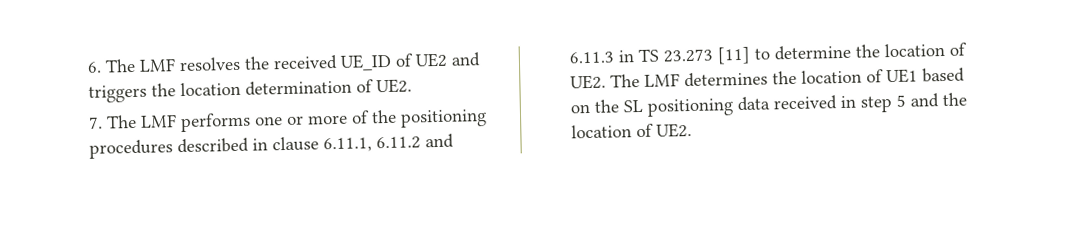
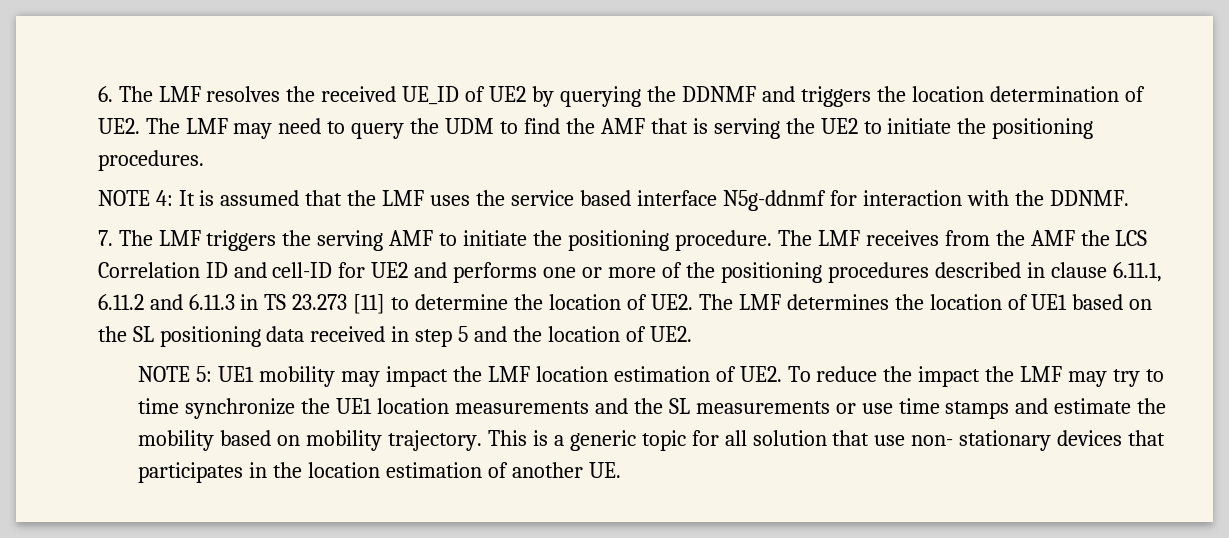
- 6. The LMF resolves the received UE_ID of UE2 and triggers the location determination of UE2.
- 7. The LMF performs one or more of the positioning procedures described in clause 6.11.1, 6.11.2 and 6.11.3 in TS 23.273 [11] to determine the location of UE2. The LMF determines the location of UE1 based on the SL positioning data received in step 5 and the location of UE2.
+ 6. The LMF resolves the received UE_ID of UE2 by querying the DDNMF and triggers the location determination of UE2. The LMF may need to query the UDM to find the AMF that is serving the UE2 to initiate the positioning procedures.
+ NOTE 4: It is assumed that the LMF uses the service based interface N5g-ddnmf for interaction with the DDNMF.
+ 7. The LMF triggers the serving AMF to initiate the positioning procedure. The LMF receives from the AMF the LCS Correlation ID and cell-ID for UE2 and performs one or more of the positioning procedures described in clause 6.11.1, 6.11.2 and 6.11.3 in TS 23.273 [11] to determine the location of UE2. The LMF determines the location of UE1 based on the SL positioning data received in step 5 and the location of UE2.
+ NOTE 5: UE1 mobility may impact the LMF location estimation of UE2. To reduce the impact the LMF may try to time synchronize the UE1 location measurements and the SL measurements or use time stamps and estimate the mobility based on mobility trajectory. This is a generic topic for all solution that use non- stationary devices that participates in the location estimation of another UE.

